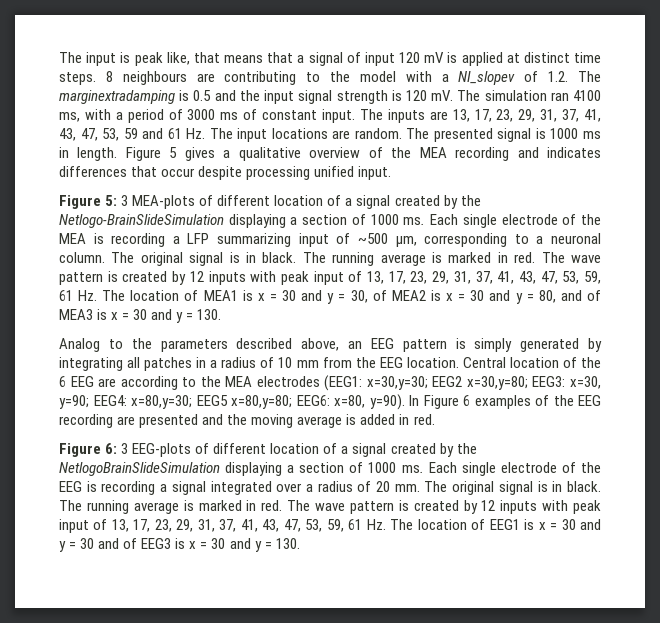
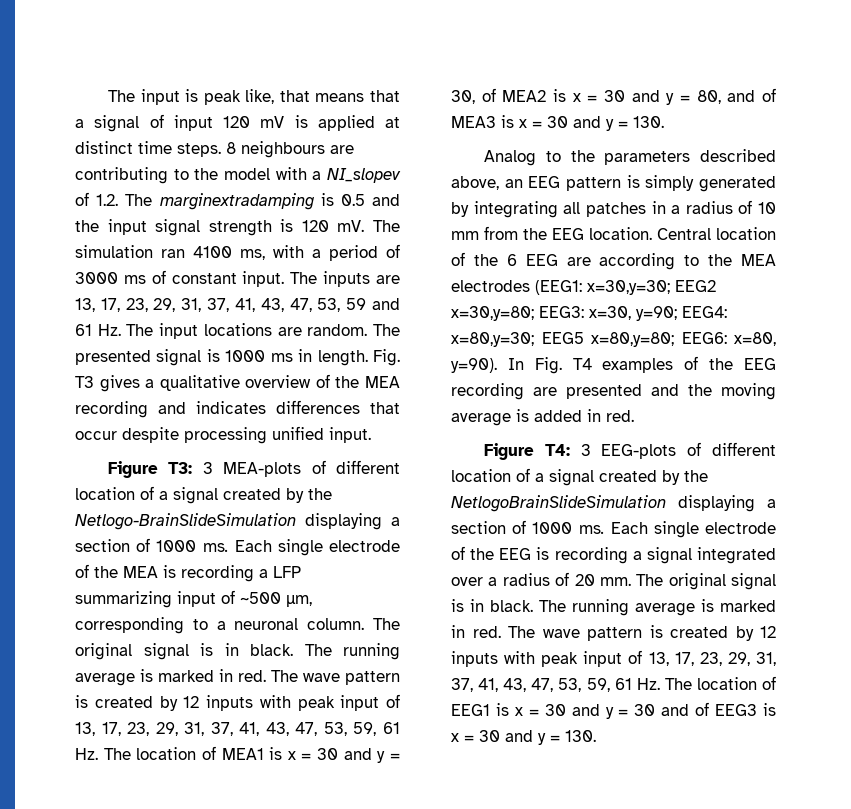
- Figure 5 gives a qualitative overview of the MEA recording and indicates differences that occur despite processing unified input.
+ Fig. T3 gives a qualitative overview of the MEA recording and indicates differences that occur despite processing unified input.
- Figure 5: 3 MEA-plots of different location of a signal created by the Netlogo-BrainSlideSimulation displaying a section of 1000 ms.
+ Figure T3: 3 MEA-plots of different location of a signal created by the Netlogo-BrainSlideSimulation displaying a section of 1000 ms.
- In Figure 6 examples of the EEG recording are presented and the moving average is added in red.
+ In Fig. T4 examples of the EEG recording are presented and the moving average is added in red.
- Figure 6: 3 EEG-plots of different location of a signal created by the NetlogoBrainSlideSimulation displaying a section of 1000 ms.
+ Figure T4: 3 EEG-plots of different location of a signal created by the NetlogoBrainSlideSimulation displaying a section of 1000 ms.

